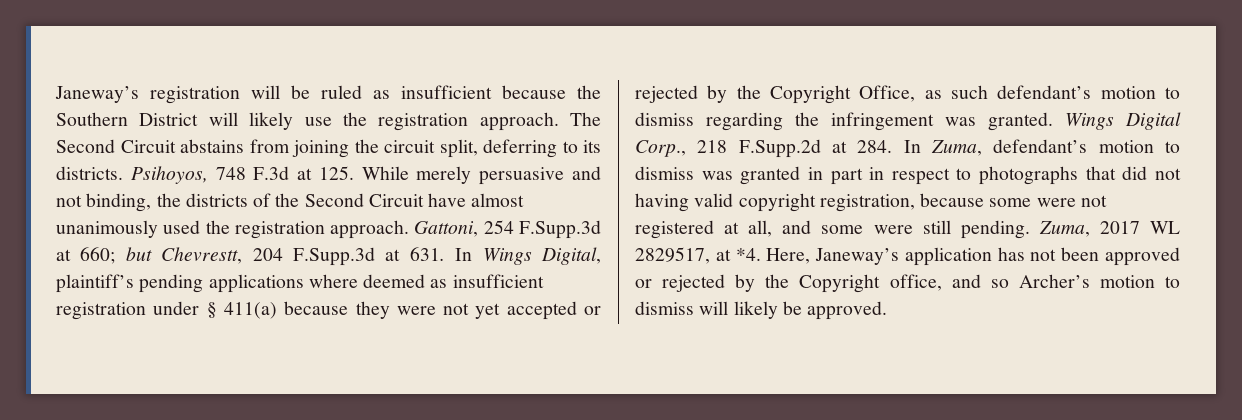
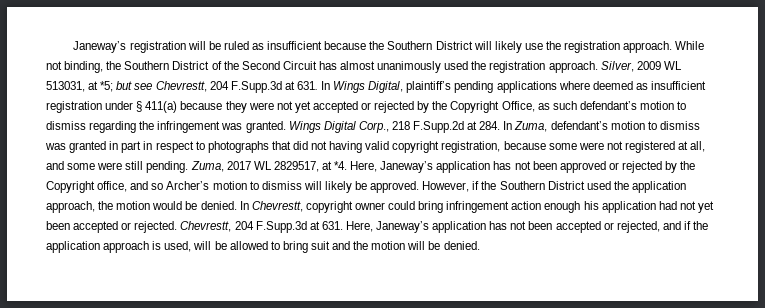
- The Second Circuit abstains from joining the circuit split, deferring to its districts. Psihoyos, 748 F.3d at 125. While merely persuasive and not binding, the districts of the Second Circuit have almost unanimously used the registration approach.
+ While not binding, the Southern District of the Second Circuit has almost unanimously used the registration approach.
- Gattoni, 254 F.Supp.3d at 660; but Chevrestt, 204 F.Supp.3d at 631. In Wings Digital, plaintiff’s pending applications where deemed as insufficient registration under § 411(a) because they were not yet accepted or rejected by the Copyright Office, as such defendant’s motion to dismiss regarding the infringement was granted.
+ Silver, 2009 WL 513031, at *5; but see Chevrestt, 204 F.Supp.3d at 631. In Wings Digital, plaintiff’s pending applications where deemed as insufficient registration under § 411(a) because they were not yet accepted or rejected by the Copyright Office, as such defendant’s motion to dismiss regarding the infringement was granted.
+ However, if the Southern District used the application approach, the motion would be denied. In Chevrestt, copyright owner could bring infringement action enough his application had not yet been accepted or rejected. Chevrestt, 204 F.Supp.3d at 631. Here, Janeway’s application has not been accepted or rejected, and if the application approach is used, will be allowed to bring suit and the motion will be denied.

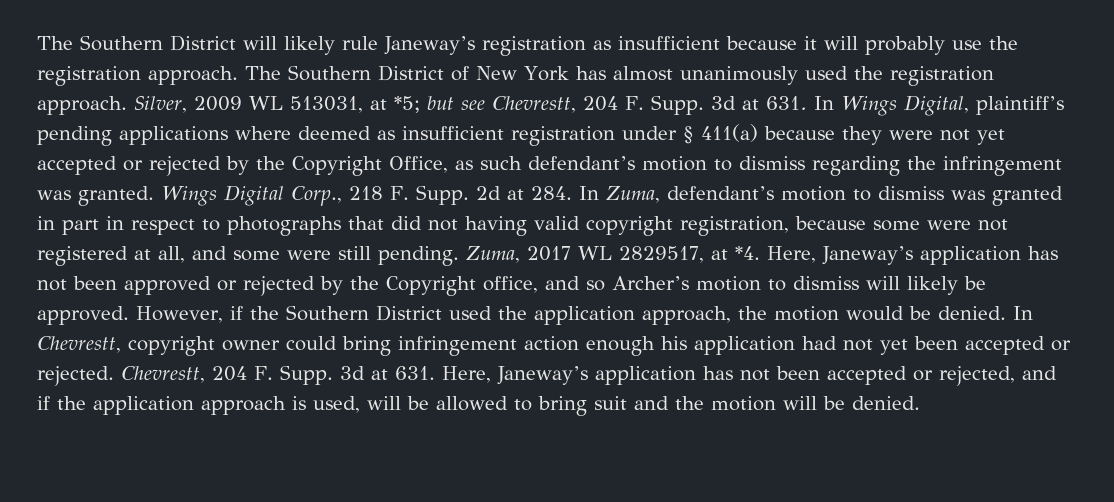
- Janeway’s registration will be ruled as insufficient because the Southern District will likely use the registration approach. While not binding, the Southern District of the Second Circuit has almost unanimously used the registration approach.
+ The Southern District will likely rule Janeway’s registration as insufficient because it will probably use the registration approach. The Southern District of New York has almost unanimously used the registration approach.
- Silver, 2009 WL 513031, at *5; but see Chevrestt, 204 F.Supp.3d at 631. In Wings Digital, plaintiff’s pending applications where deemed as insufficient registration under § 411(a) because they were not yet accepted or rejected by the Copyright Office, as such defendant’s motion to dismiss regarding the infringement was granted.
+ Silver, 2009 WL 513031, at *5; but see Chevrestt, 204 F. Supp. 3d at 631. In Wings Digital, plaintiff’s pending applications where deemed as insufficient registration under § 411(a) because they were not yet accepted or rejected by the Copyright Office, as such defendant’s motion to dismiss regarding the infringement was granted.
- Wings Digital Corp., 218 F.Supp.2d at 284. In Zuma, defendant’s motion to dismiss was granted in part in respect to photographs that did not having valid copyright registration, because some were not registered at all, and some were still pending.
+ Wings Digital Corp., 218 F. Supp. 2d at 284. In Zuma, defendant’s motion to dismiss was granted in part in respect to photographs that did not having valid copyright registration, because some were not registered at all, and some were still pending.
- Chevrestt, 204 F.Supp.3d at 631. Here, Janeway’s application has not been accepted or rejected, and if the application approach is used, will be allowed to bring suit and the motion will be denied.
+ Chevrestt, 204 F. Supp. 3d at 631. Here, Janeway’s application has not been accepted or rejected, and if the application approach is used, will be allowed to bring suit and the motion will be denied.

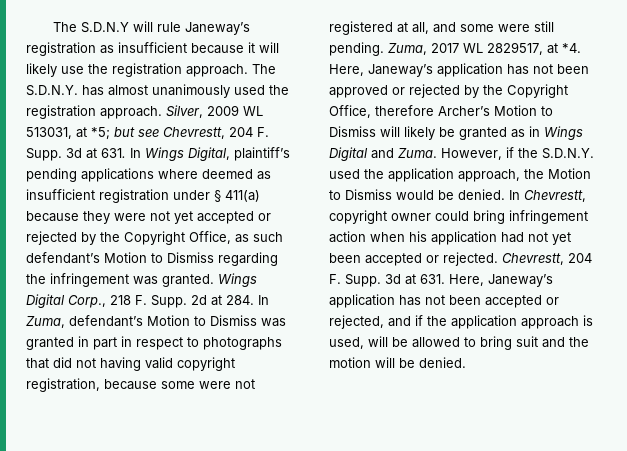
- The Southern District will likely rule Janeway’s registration as insufficient because it will probably use the registration approach.
+ The S.D.N.Y will rule Janeway’s registration as insufficient because it will likely use the registration approach.
- The Southern District of New York has almost unanimously used the registration approach.
+ The S.D.N.Y. has almost unanimously used the registration approach.
- 3d at 631. In Wings Digital, plaintiff’s pending applications where deemed as insufficient registration under § 411(a) because they were not yet accepted or rejected by the Copyright Office, as such defendant’s motion to dismiss regarding the infringement was granted.
+ 3d at 631. In Wings Digital, plaintiff’s pending applications where deemed as insufficient registration under § 411(a) because they were not yet accepted or rejected by the Copyright Office, as such defendant’s Motion to Dismiss regarding the infringement was granted.
- 2d at 284. In Zuma, defendant’s motion to dismiss was granted in part in respect to photographs that did not having valid copyright registration, because some were not registered at all, and some were still pending.
+ 2d at 284. In Zuma, defendant’s Motion to Dismiss was granted in part in respect to photographs that did not having valid copyright registration, because some were not registered at all, and some were still pending.
- Here, Janeway’s application has not been approved or rejected by the Copyright office, and so Archer’s motion to dismiss will likely be approved.
+ Here, Janeway’s application has not been approved or rejected by the Copyright Office, therefore Archer’s Motion to Dismiss will likely be granted as in Wings Digital and Zuma.
- However, if the Southern District used the application approach, the motion would be denied.
+ However, if the S.D.N.Y. used the application approach, the Motion to Dismiss would be denied.
- In Chevrestt, copyright owner could bring infringement action enough his application had not yet been accepted or rejected.
+ In Chevrestt, copyright owner could bring infringement action when his application had not yet been accepted or rejected.

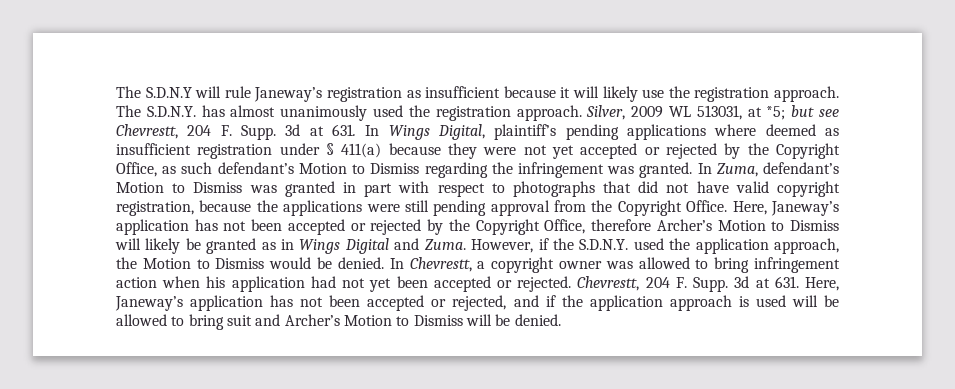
- Wings Digital Corp., 218 F. Supp. 2d at 284. In Zuma, defendant’s Motion to Dismiss was granted in part in respect to photographs that did not having valid copyright registration, because some were not registered at all, and some were still pending. Zuma, 2017 WL 2829517, at *4. Here, Janeway’s application has not been approved or rejected by the Copyright Office, therefore Archer’s Motion to Dismiss will likely be granted as in Wings Digital and Zuma.
+ In Zuma, defendant’s Motion to Dismiss was granted in part with respect to photographs that did not have valid copyright registration, because the applications were still pending approval from the Copyright Office. Here, Janeway’s application has not been accepted or rejected by the Copyright Office, therefore Archer’s Motion to Dismiss will likely be granted as in Wings Digital and Zuma.
- In Chevrestt, copyright owner could bring infringement action when his application had not yet been accepted or rejected.
+ In Chevrestt, a copyright owner was allowed to bring infringement action when his application had not yet been accepted or rejected.
- 3d at 631. Here, Janeway’s application has not been accepted or rejected, and if the application approach is used, will be allowed to bring suit and the motion will be denied.
+ 3d at 631. Here, Janeway’s application has not been accepted or rejected, and if the application approach is used will be allowed to bring suit and Archer’s Motion to Dismiss will be denied.

